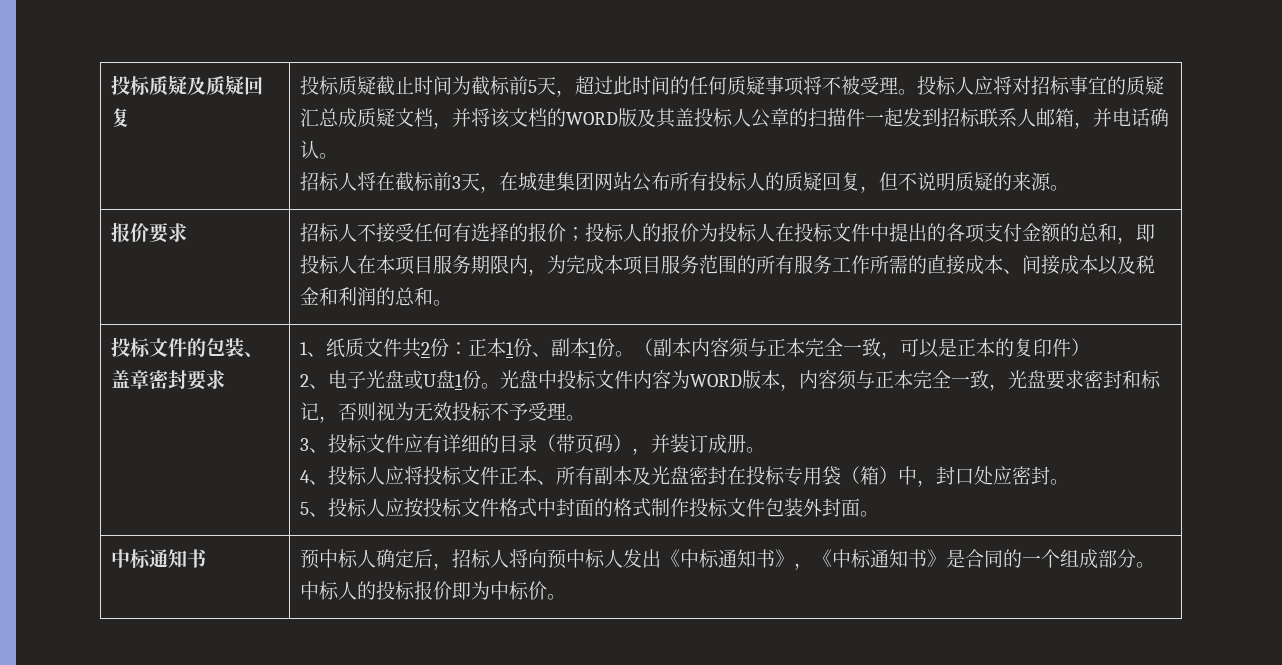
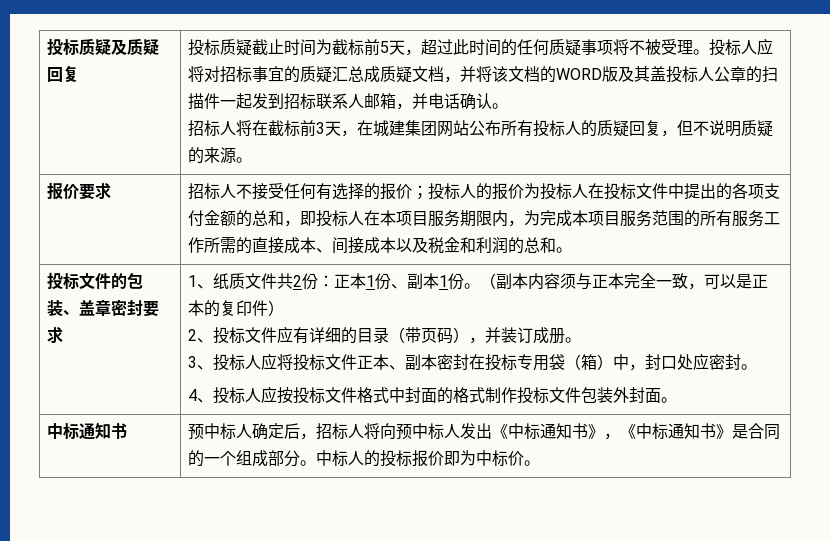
- 2、电子光盘或U盘1份。光盘中投标文件内容为WORD版本，内容须与正本完全一致，光盘要求密封和标记，否则视为无效投标不予受理。
- 3、投标文件应有详细的目录（带页码），并装订成册。
+ 2、投标文件应有详细的目录（带页码），并装订成册。
- 4、投标人应将投标文件正本、所有副本及光盘密封在投标专用袋（箱）中，封口处应密封。
+ 3、投标人应将投标文件正本、副本密封在投标专用袋（箱）中，封口处应密封。
- 5、投标人应按投标文件格式中封面的格式制作投标文件包装外封面。
+ 4、投标人应按投标文件格式中封面的格式制作投标文件包装外封面。

